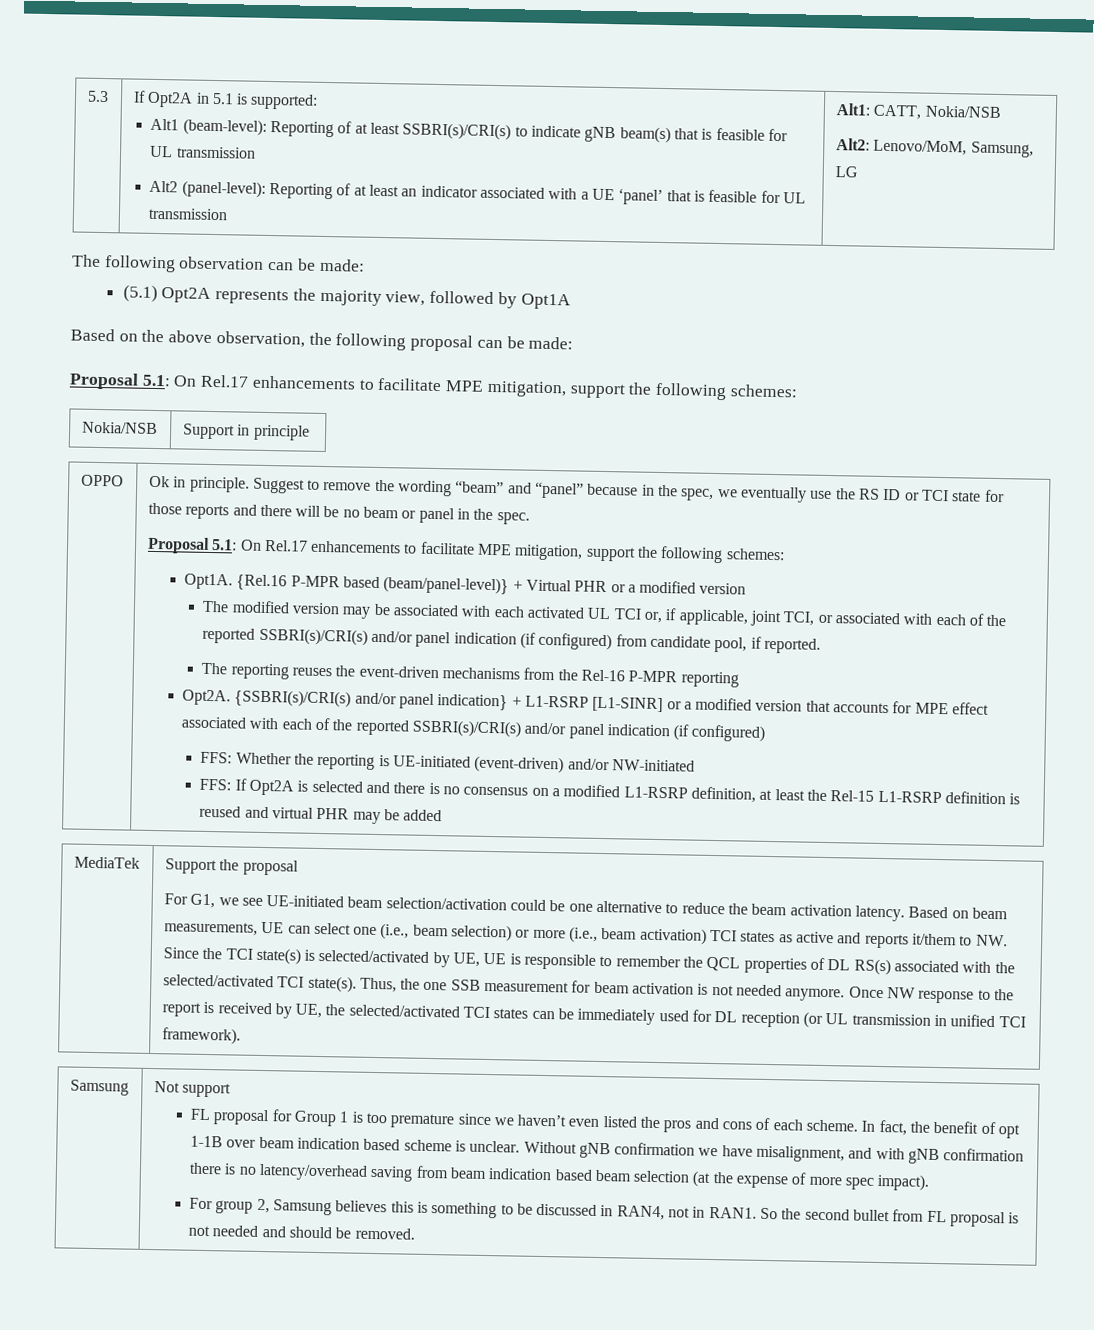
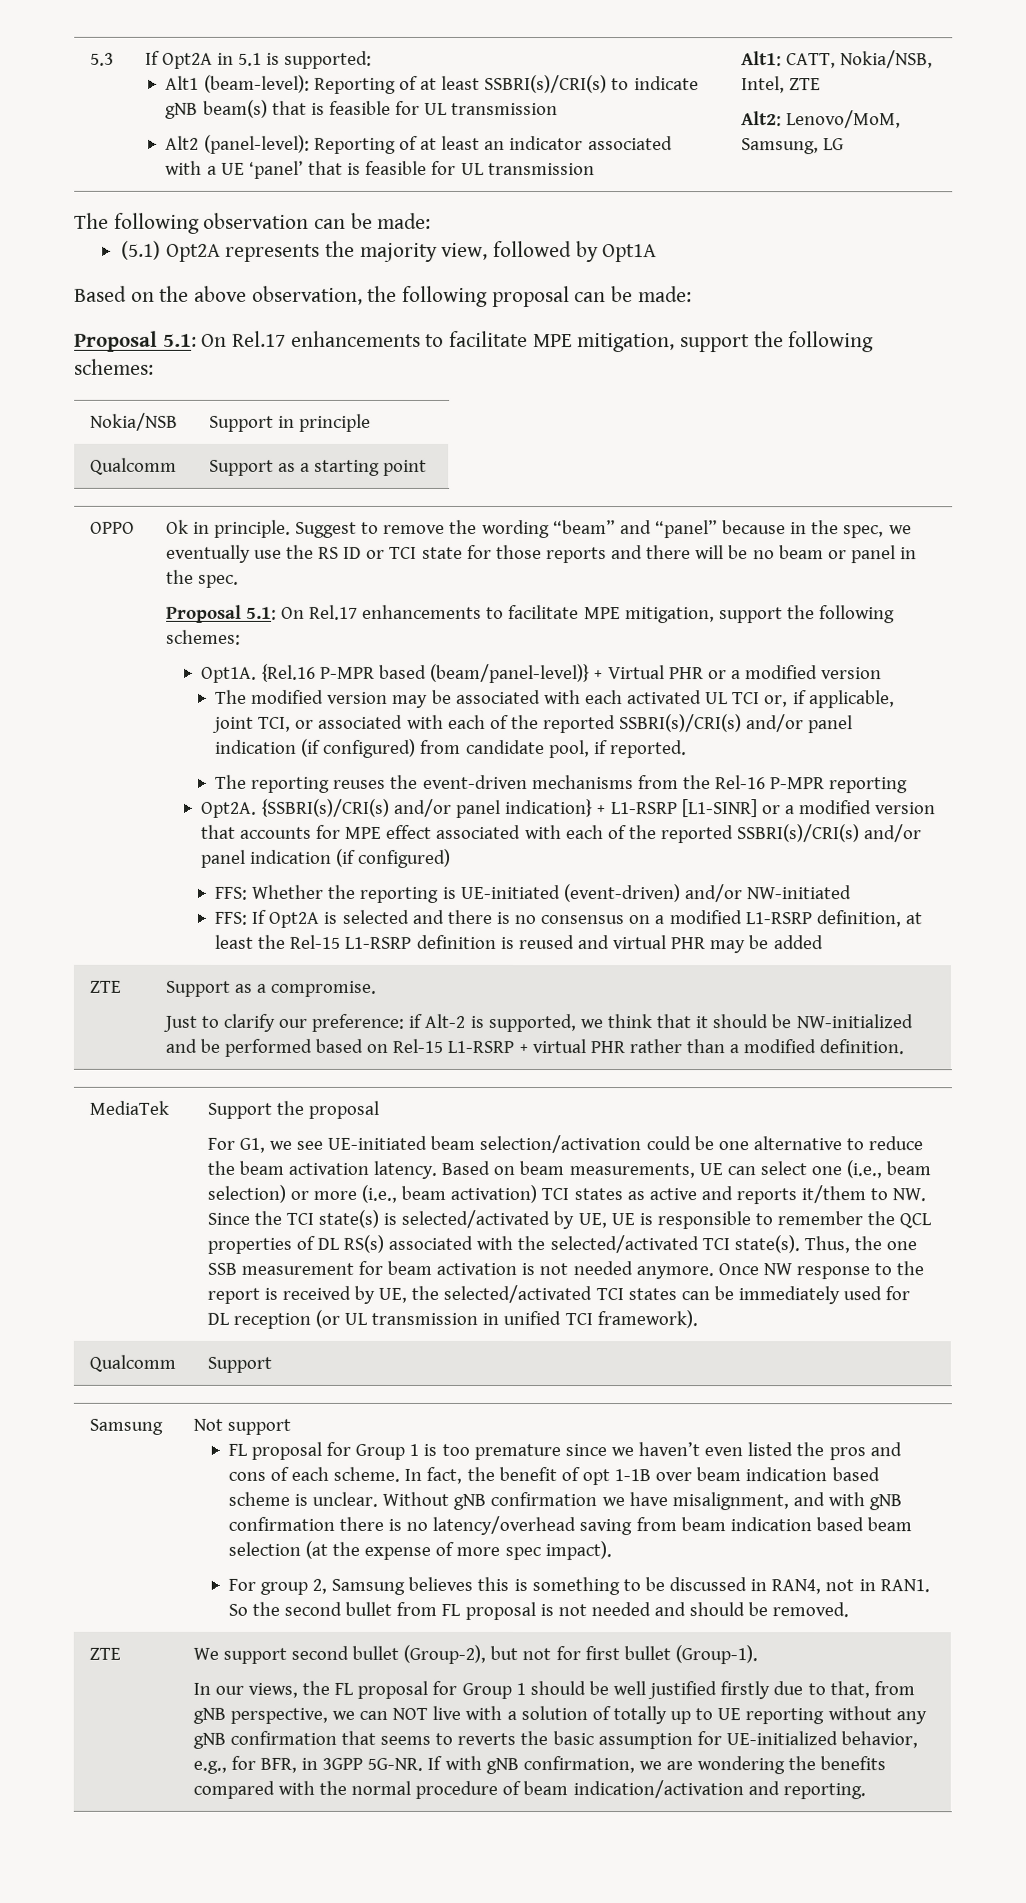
- Alt1: CATT, Nokia/NSB
+ Alt1: CATT, Nokia/NSB, Intel, ZTE
+ Qualcomm | Support as a starting point
+ ZTE | Support as a compromise.
+ Just to clarify our preference: if Alt-2 is supported, we think that it should be NW-initialized and be performed based on Rel-15 L1-RSRP + virtual PHR rather than a modified definition.
  Once NW response to the report is received by UE, the selected/activated TCI states can be immediately used for DL reception (or UL transmission in unified TCI framework).
+ Qualcomm | Support
+ ZTE | We support second bullet (Group-2), but not for first bullet (Group-1).
+ In our views, the FL proposal for Group 1 should be well justified firstly due to that, from gNB perspective, we can NOT live with a solution of totally up to UE reporting without any gNB confirmation that seems to reverts the basic assumption for UE-initialized behavior, e.g., for BFR, in 3GPP 5G-NR. If with gNB confirmation, we are wondering the benefits compared with the normal procedure of beam indication/activation and reporting.

